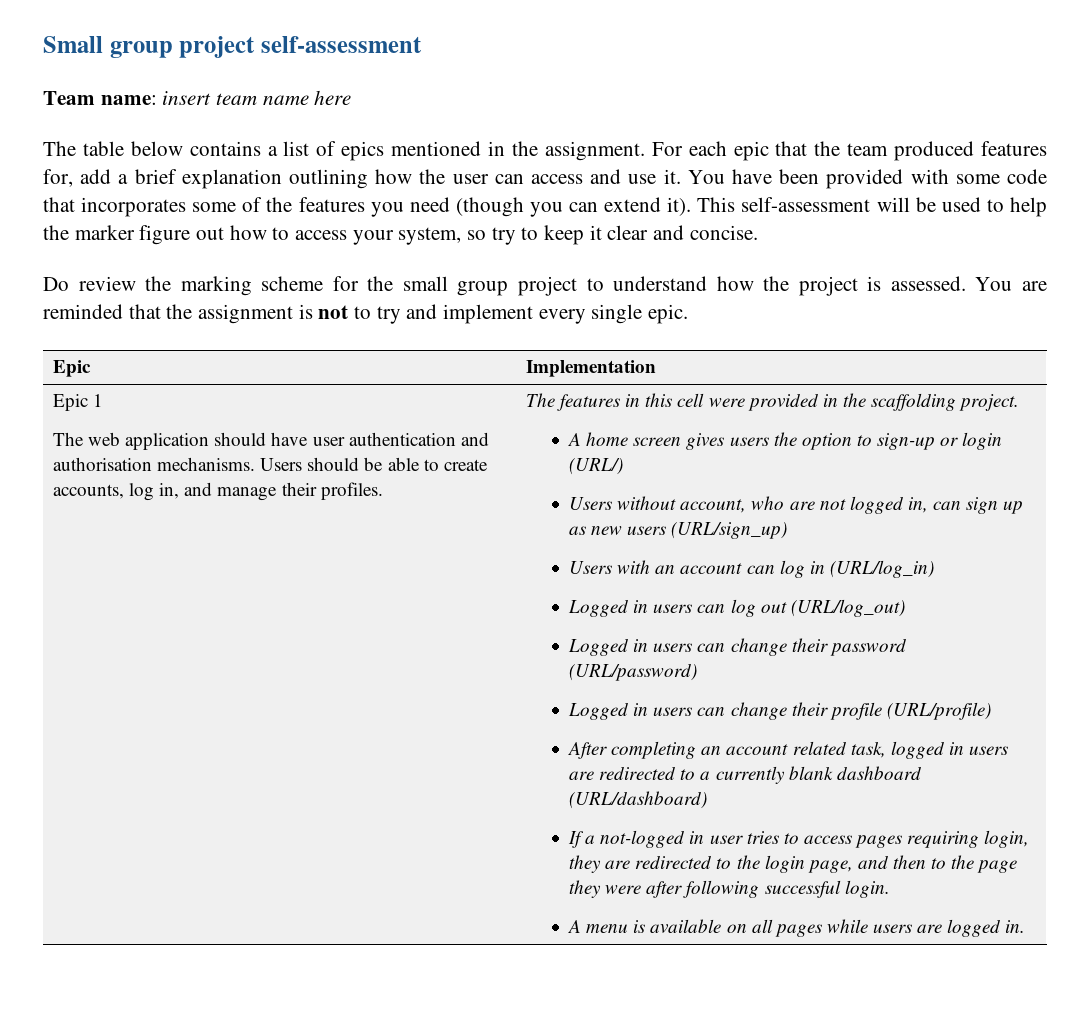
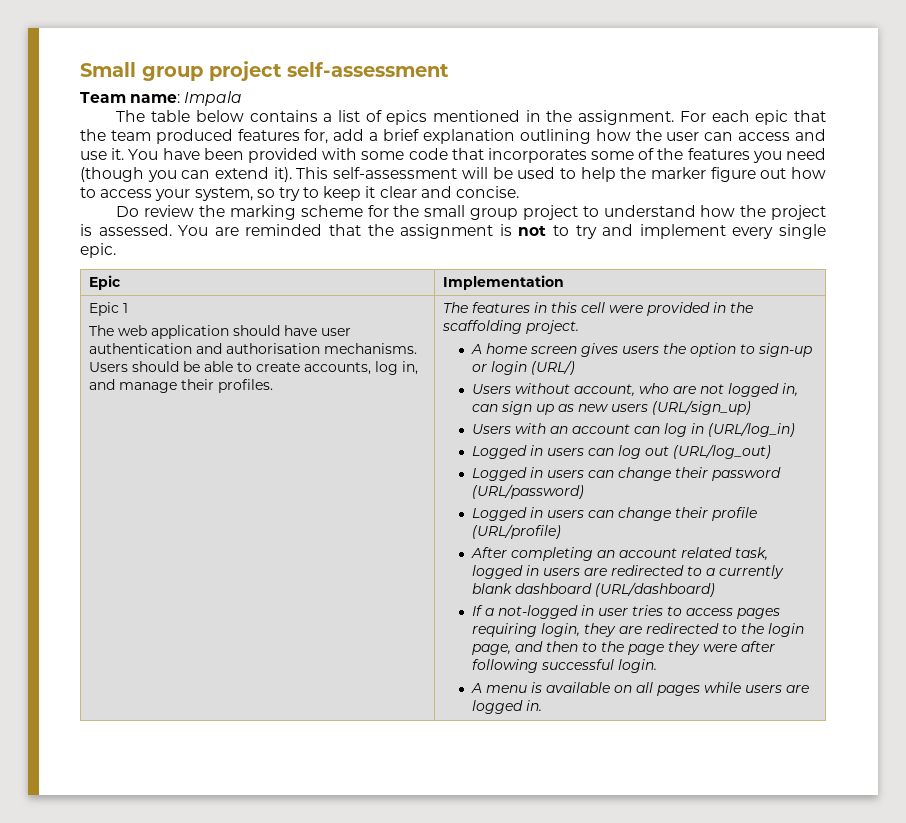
- Team name: insert team name here
+ Team name: Impala

